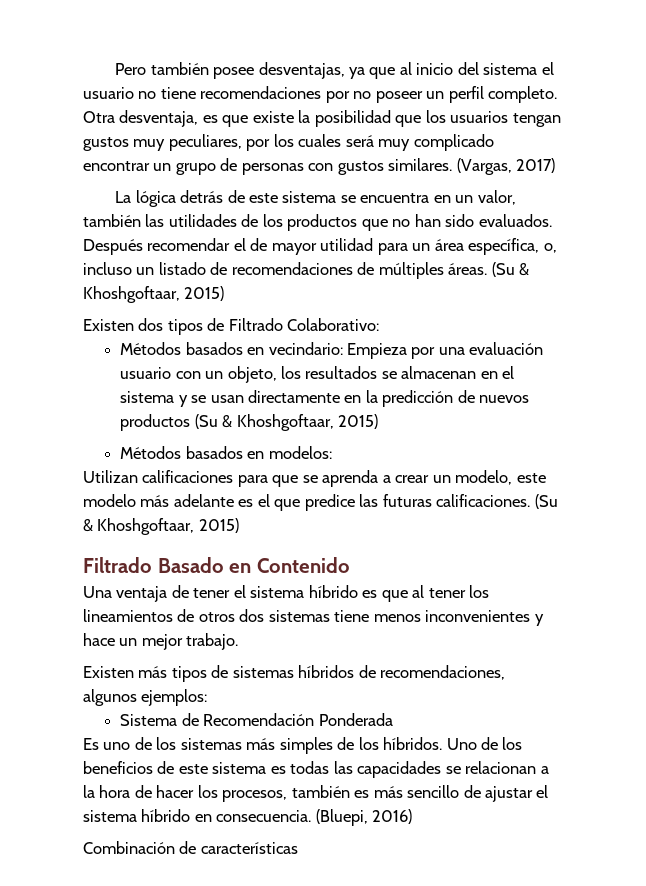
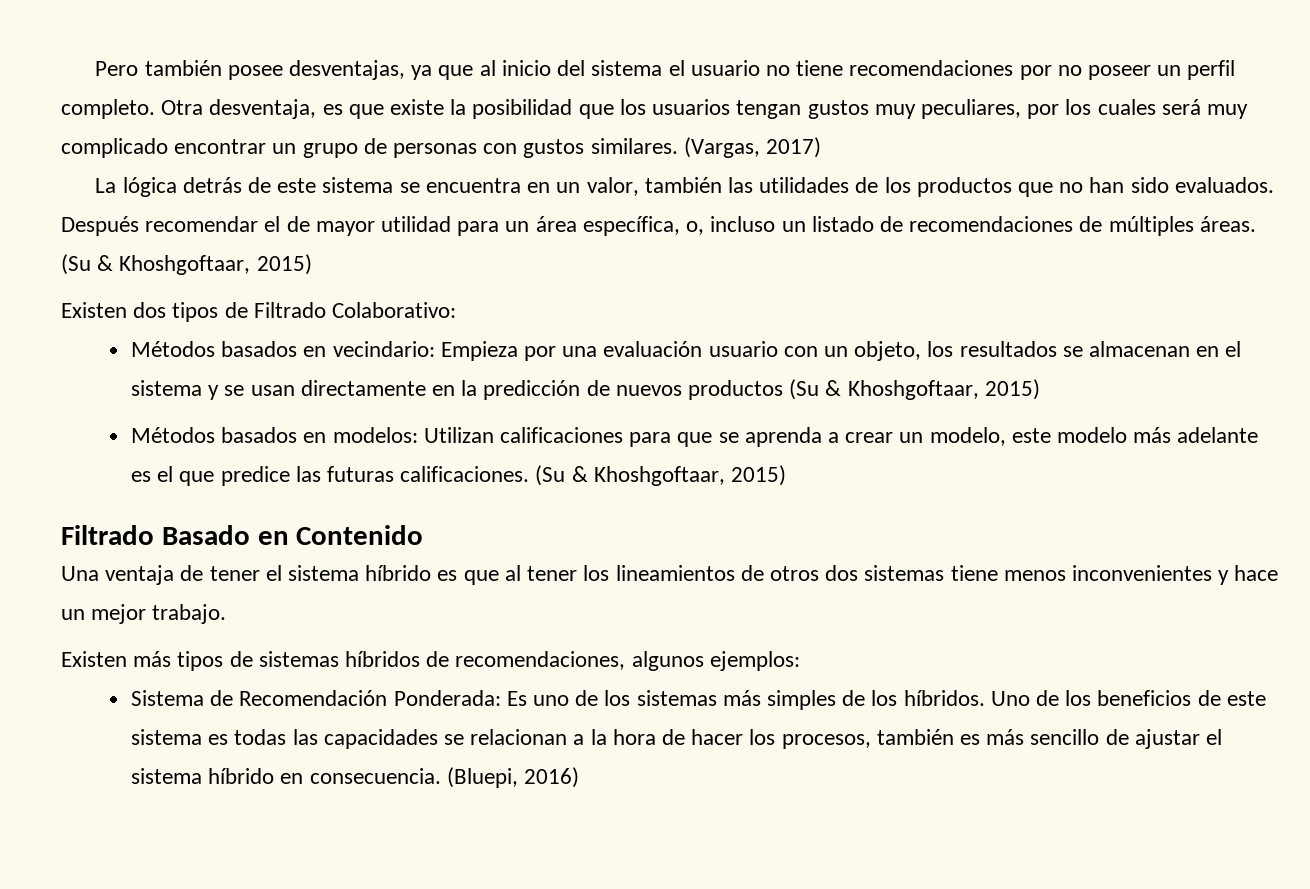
- Métodos basados en modelos:
- Utilizan calificaciones para que se aprenda a crear un modelo, este modelo más adelante es el que predice las futuras calificaciones.
+ Métodos basados en modelos: Utilizan calificaciones para que se aprenda a crear un modelo, este modelo más adelante es el que predice las futuras calificaciones.
- Sistema de Recomendación Ponderada
- Es uno de los sistemas más simples de los híbridos.
+ Sistema de Recomendación Ponderada: Es uno de los sistemas más simples de los híbridos.
- Combinación de características

